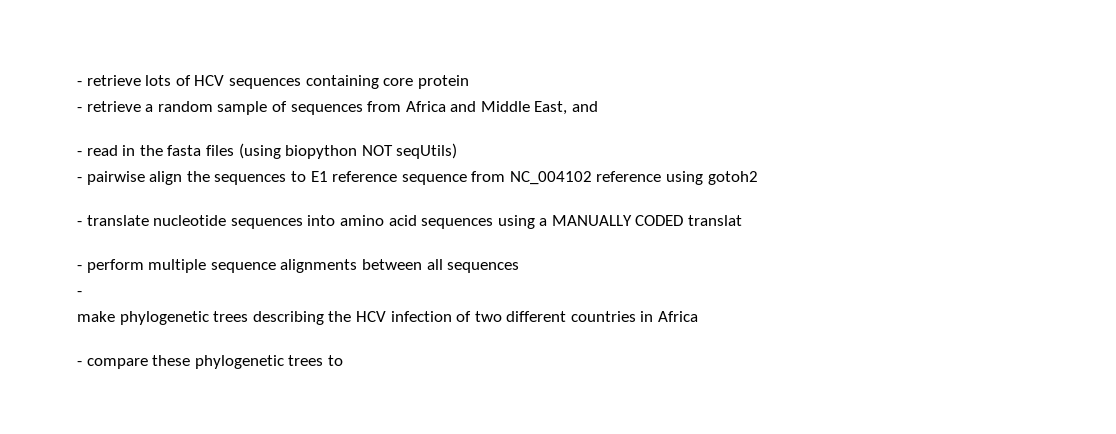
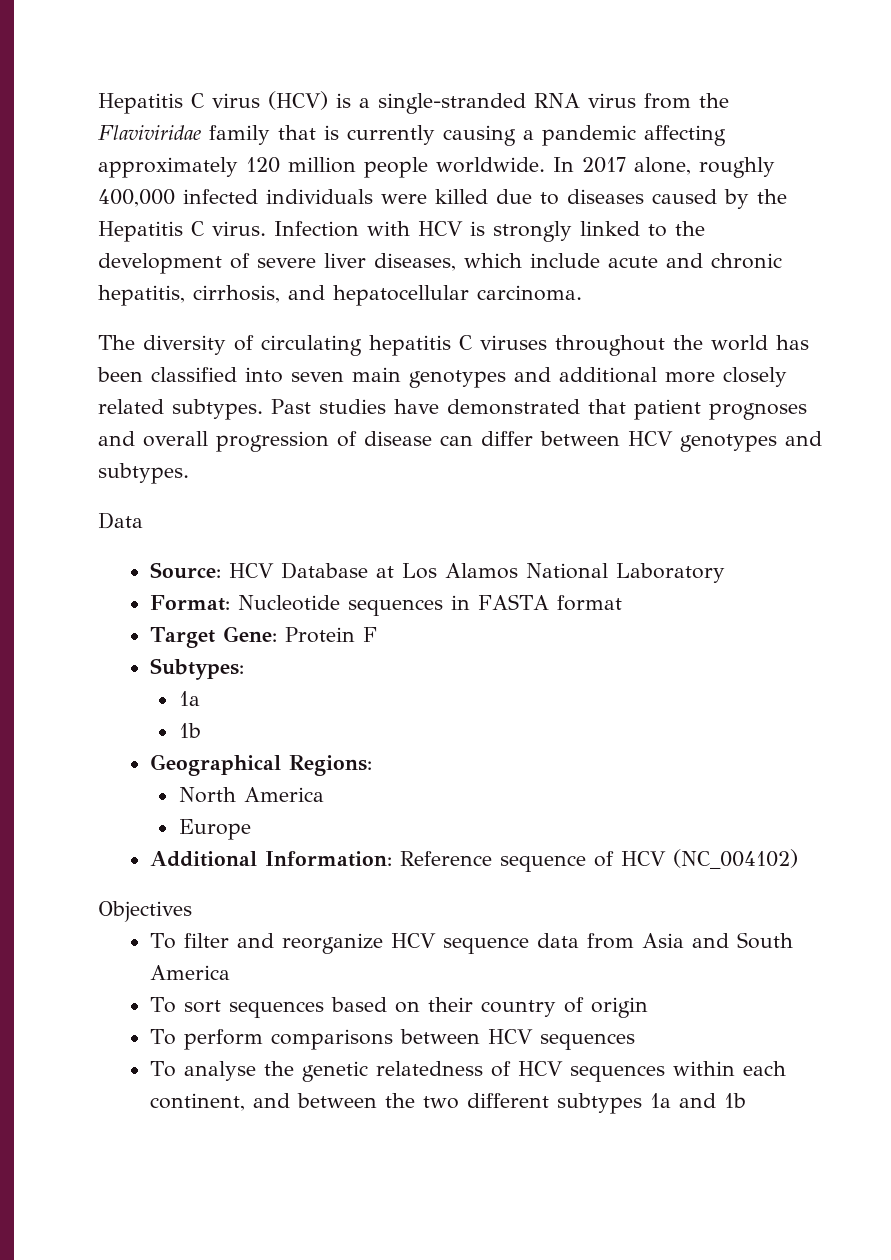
- - retrieve lots of HCV sequences containing core protein
- - retrieve a random sample of sequences from Africa and Middle East, and
- - read in the fasta files (using biopython NOT seqUtils)
- - pairwise align the sequences to E1 reference sequence from NC_004102 reference using gotoh2
- - translate nucleotide sequences into amino acid sequences using a MANUALLY CODED translat
- - perform multiple sequence alignments between all sequences
- -
- make phylogenetic trees describing the HCV infection of two different countries in Africa
- - compare these phylogenetic trees to
+ Hepatitis C virus (HCV) is a single-stranded RNA virus from the Flaviviridae family that is currently causing a pandemic affecting approximately 120 million people worldwide. In 2017 alone, roughly 400,000 infected individuals were killed due to diseases caused by the Hepatitis C virus. Infection with HCV is strongly linked to the development of severe liver diseases, which include acute and chronic hepatitis, cirrhosis, and hepatocellular carcinoma.
+ The diversity of circulating hepatitis C viruses throughout the world has been classified into seven main genotypes and additional more closely related subtypes. Past studies have demonstrated that patient prognoses and overall progression of disease can differ between HCV genotypes and subtypes.
+ Data
+ Source: HCV Database at Los Alamos National Laboratory
+ Format: Nucleotide sequences in FASTA format
+ Target Gene: Protein F
+ Subtypes:
+ 1a
+ 1b
+ Geographical Regions:
+ North America
+ Europe
+ Additional Information: Reference sequence of HCV (NC_004102)
+ Objectives
+ To filter and reorganize HCV sequence data from Asia and South America
+ To sort sequences based on their country of origin
+ To perform comparisons between HCV sequences
+ To analyse the genetic relatedness of HCV sequences within each continent, and between the two different subtypes 1a and 1b

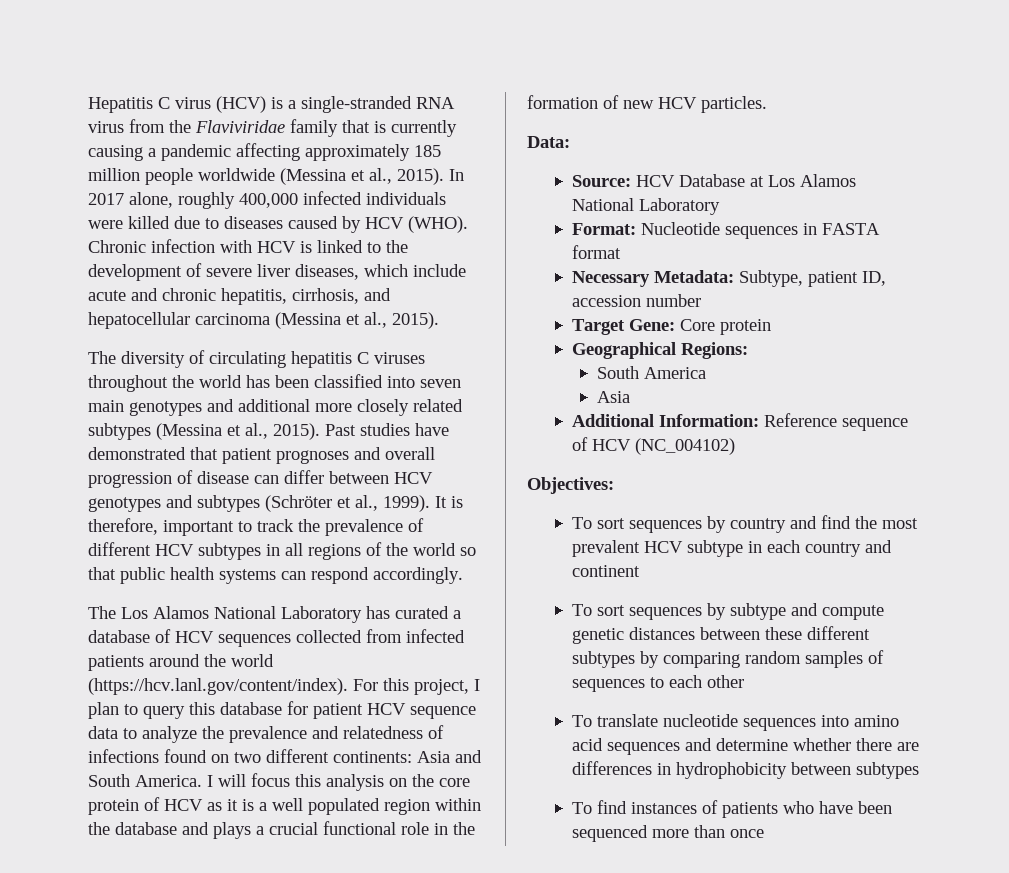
- Hepatitis C virus (HCV) is a single-stranded RNA virus from the Flaviviridae family that is currently causing a pandemic affecting approximately 120 million people worldwide.
+ Hepatitis C virus (HCV) is a single-stranded RNA virus from the Flaviviridae family that is currently causing a pandemic affecting approximately 185 million people worldwide (Messina et al., 2015).
- In 2017 alone, roughly 400,000 infected individuals were killed due to diseases caused by the Hepatitis C virus. Infection with HCV is strongly linked to the development of severe liver diseases, which include acute and chronic hepatitis, cirrhosis, and hepatocellular carcinoma.
+ In 2017 alone, roughly 400,000 infected individuals were killed due to diseases caused by HCV (WHO). Chronic infection with HCV is linked to the development of severe liver diseases, which include acute and chronic hepatitis, cirrhosis, and hepatocellular carcinoma (Messina et al., 2015).
- The diversity of circulating hepatitis C viruses throughout the world has been classified into seven main genotypes and additional more closely related subtypes.
+ The diversity of circulating hepatitis C viruses throughout the world has been classified into seven main genotypes and additional more closely related subtypes (Messina et al., 2015).
- Past studies have demonstrated that patient prognoses and overall progression of disease can differ between HCV genotypes and subtypes.
- Data
+ Past studies have demonstrated that patient prognoses and overall progression of disease can differ between HCV genotypes and subtypes (Schröter et al., 1999). It is therefore, important to track the prevalence of different HCV subtypes in all regions of the world so that public health systems can respond accordingly.
+ The Los Alamos National Laboratory has curated a database of HCV sequences collected from infected patients around the world (https://hcv.lanl.gov/content/index). For this project, I plan to query this database for patient HCV sequence data to analyze the prevalence and relatedness of infections found on two different continents: Asia and South America. I will focus this analysis on the core protein of HCV as it is a well populated region within the database and plays a crucial functional role in the formation of new HCV particles.
+ Data:
- Target Gene: Protein F
- Subtypes:
- 1a
- 1b
+ Necessary Metadata: Subtype, patient ID, accession number
+ Target Gene: Core protein
- North America
- Europe
+ South America
+ Asia
- Objectives
- To filter and reorganize HCV sequence data from Asia and South America
- To sort sequences based on their country of origin
- To perform comparisons between HCV sequences
- To analyse the genetic relatedness of HCV sequences within each continent, and between the two different subtypes 1a and 1b
+ Objectives:
+ To sort sequences by country and find the most prevalent HCV subtype in each country and continent
+ To sort sequences by subtype and compute genetic distances between these different subtypes by comparing random samples of sequences to each other
+ To translate nucleotide sequences into amino acid sequences and determine whether there are differences in hydrophobicity between subtypes
+ To find instances of patients who have been sequenced more than once

